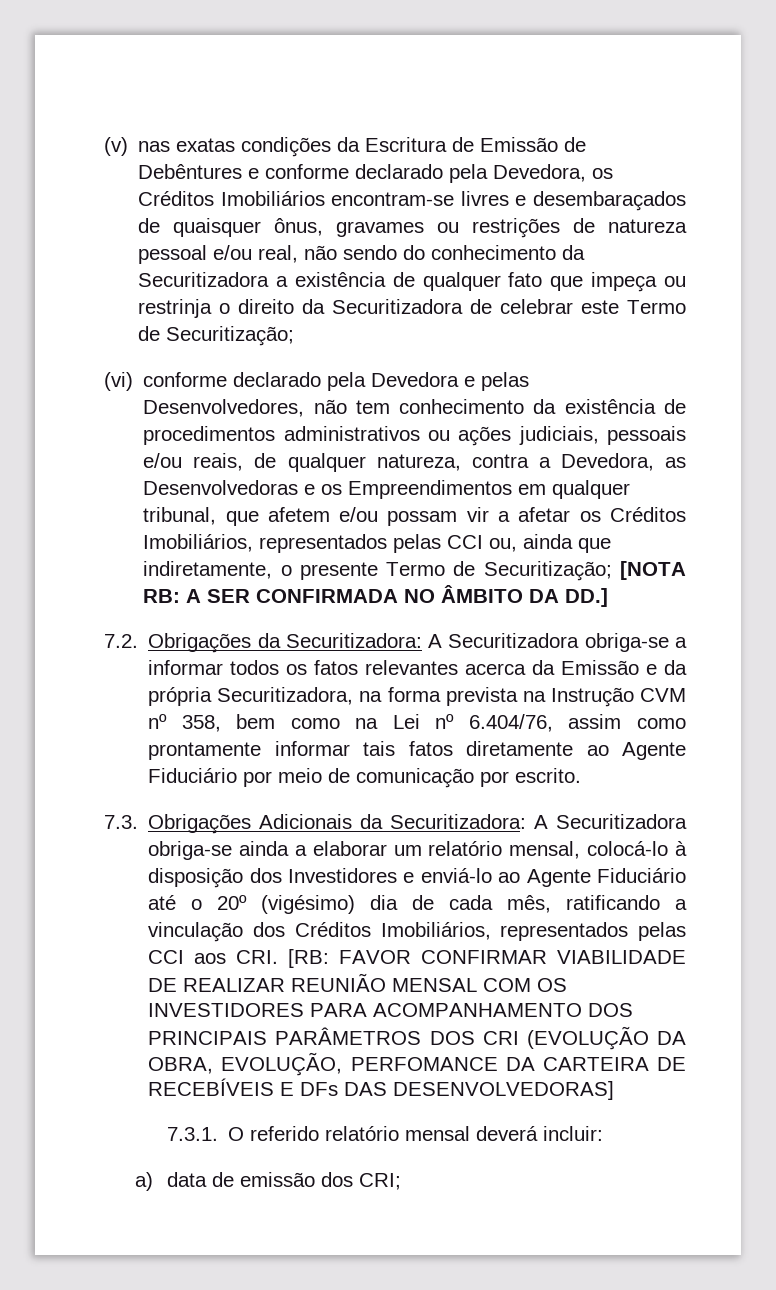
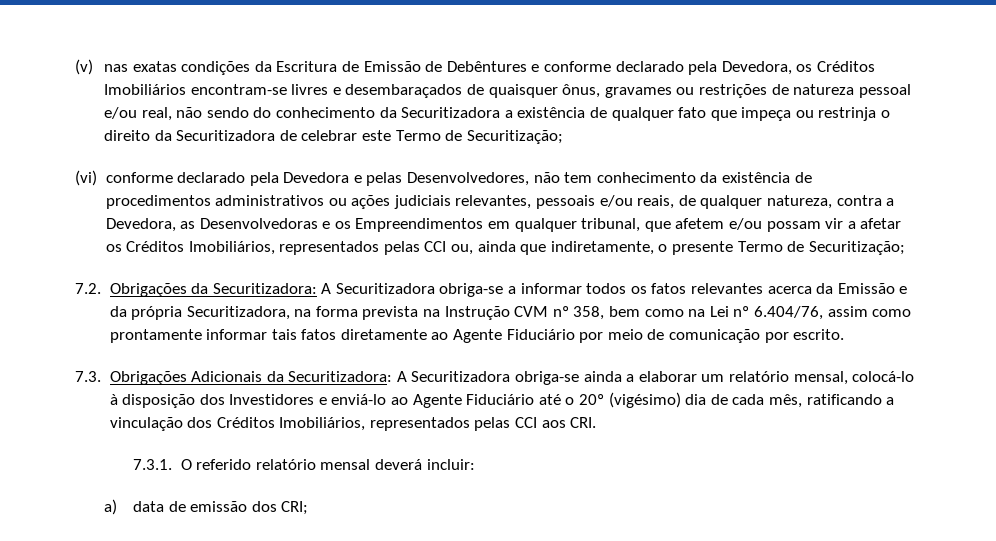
- (vi) conforme declarado pela Devedora e pelas Desenvolvedores, não tem conhecimento da existência de procedimentos administrativos ou ações judiciais, pessoais e/ou reais, de qualquer natureza, contra a Devedora, as Desenvolvedoras e os Empreendimentos em qualquer tribunal, que afetem e/ou possam vir a afetar os Créditos Imobiliários, representados pelas CCI ou, ainda que indiretamente, o presente Termo de Securitização; [NOTA RB: A SER CONFIRMADA NO ÂMBITO DA DD.]
+ (vi) conforme declarado pela Devedora e pelas Desenvolvedores, não tem conhecimento da existência de procedimentos administrativos ou ações judiciais relevantes, pessoais e/ou reais, de qualquer natureza, contra a Devedora, as Desenvolvedoras e os Empreendimentos em qualquer tribunal, que afetem e/ou possam vir a afetar os Créditos Imobiliários, representados pelas CCI ou, ainda que indiretamente, o presente Termo de Securitização;
- 7.3. Obrigações Adicionais da Securitizadora: A Securitizadora obriga-se ainda a elaborar um relatório mensal, colocá-lo à disposição dos Investidores e enviá-lo ao Agente Fiduciário até o 20º (vigésimo) dia de cada mês, ratificando a vinculação dos Créditos Imobiliários, representados pelas CCI aos CRI. [RB: FAVOR CONFIRMAR VIABILIDADE DE REALIZAR REUNIÃO MENSAL COM OS INVESTIDORES PARA ACOMPANHAMENTO DOS PRINCIPAIS PARÂMETROS DOS CRI (EVOLUÇÃO DA OBRA, EVOLUÇÃO, PERFOMANCE DA CARTEIRA DE RECEBÍVEIS E DFs DAS DESENVOLVEDORAS]
+ 7.3. Obrigações Adicionais da Securitizadora: A Securitizadora obriga-se ainda a elaborar um relatório mensal, colocá-lo à disposição dos Investidores e enviá-lo ao Agente Fiduciário até o 20º (vigésimo) dia de cada mês, ratificando a vinculação dos Créditos Imobiliários, representados pelas CCI aos CRI.

